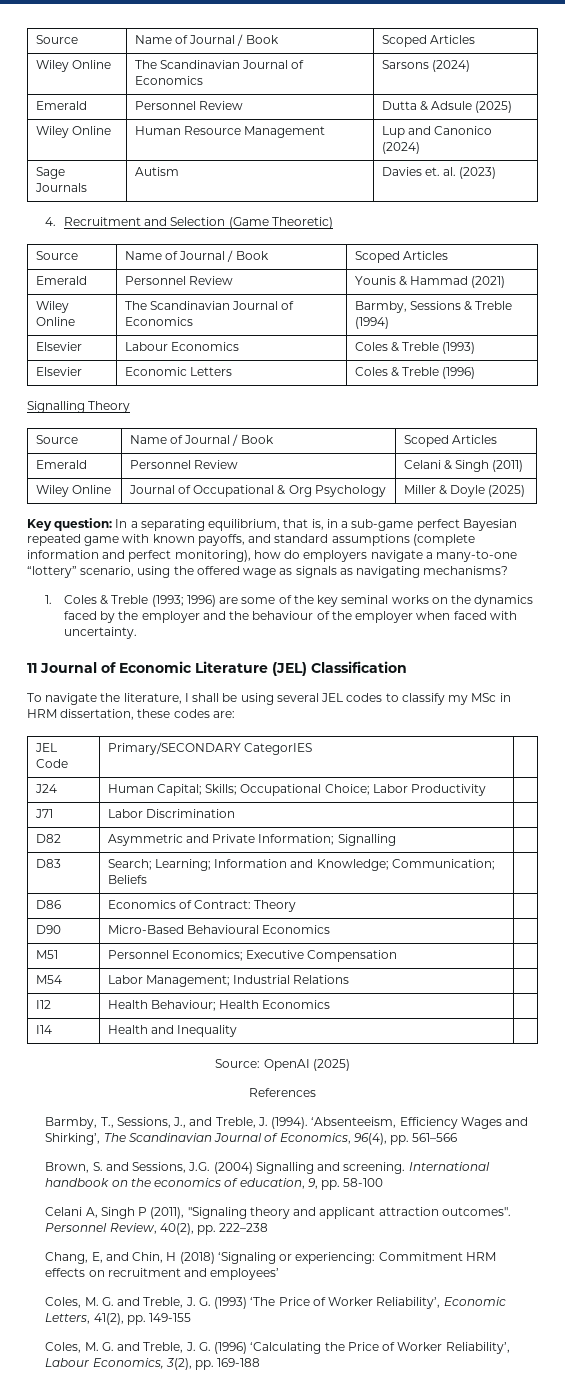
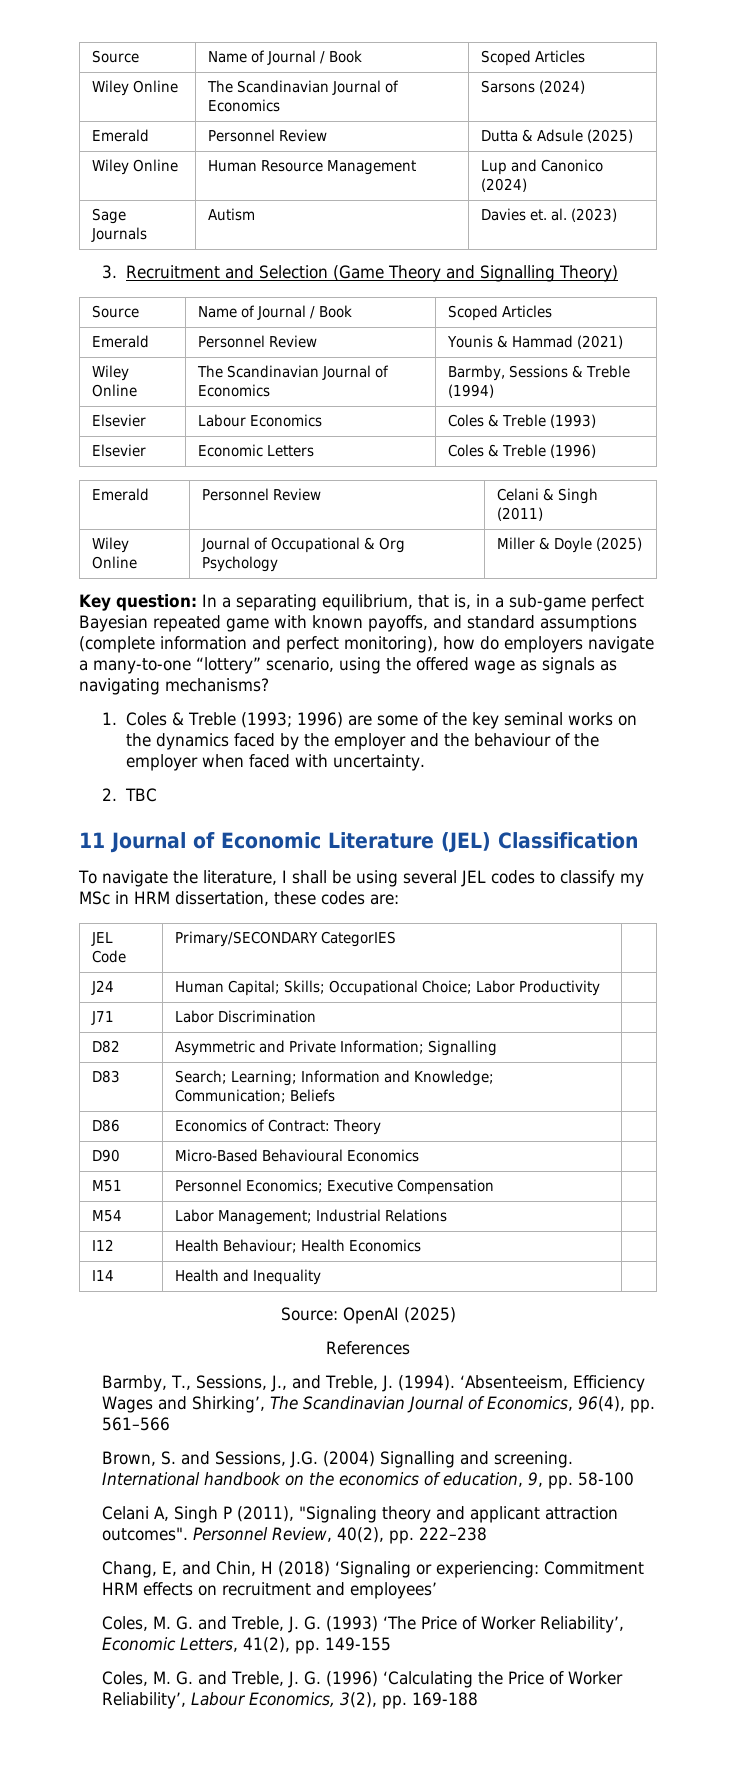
- 4. Recruitment and Selection (Game Theoretic)
+ 3. Recruitment and Selection (Game Theory and Signalling Theory)
- Signalling Theory
- Source | Name of Journal / Book | Scoped Articles
+ 2. TBC

